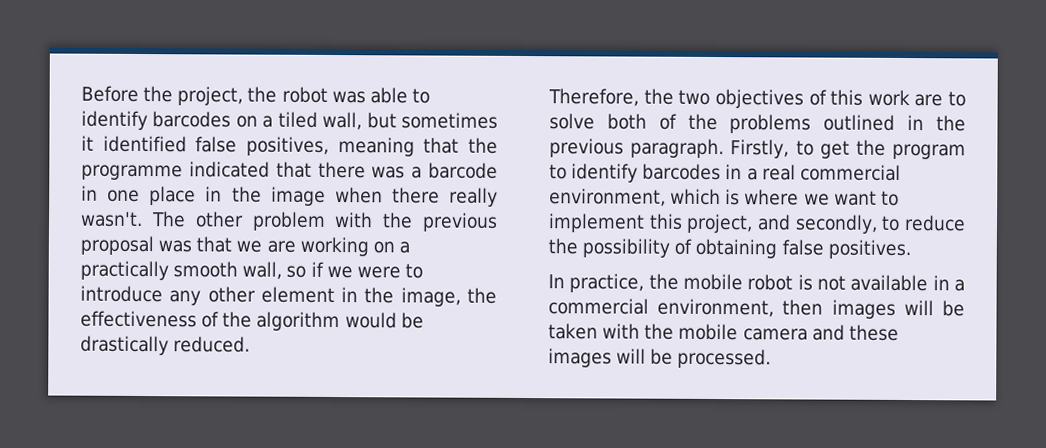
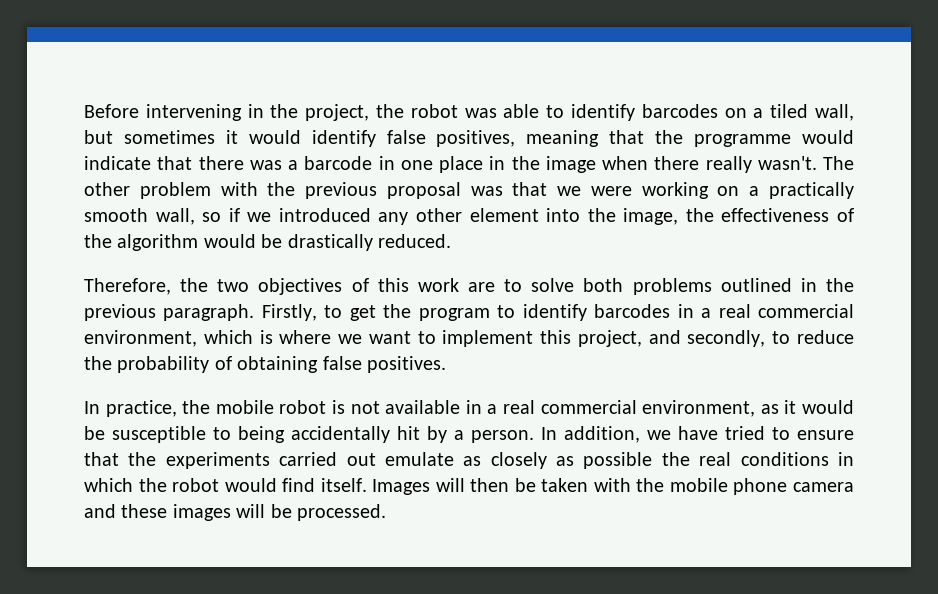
- Before the project, the robot was able to identify barcodes on a tiled wall, but sometimes it identified false positives, meaning that the programme indicated that there was a barcode in one place in the image when there really wasn't.
+ Before intervening in the project, the robot was able to identify barcodes on a tiled wall, but sometimes it would identify false positives, meaning that the programme would indicate that there was a barcode in one place in the image when there really wasn't.
- The other problem with the previous proposal was that we are working on a practically smooth wall, so if we were to introduce any other element in the image, the effectiveness of the algorithm would be drastically reduced.
+ The other problem with the previous proposal was that we were working on a practically smooth wall, so if we introduced any other element into the image, the effectiveness of the algorithm would be drastically reduced.
- Therefore, the two objectives of this work are to solve both of the problems outlined in the previous paragraph.
+ Therefore, the two objectives of this work are to solve both problems outlined in the previous paragraph.
- Firstly, to get the program to identify barcodes in a real commercial environment, which is where we want to implement this project, and secondly, to reduce the possibility of obtaining false positives.
+ Firstly, to get the program to identify barcodes in a real commercial environment, which is where we want to implement this project, and secondly, to reduce the probability of obtaining false positives.
- In practice, the mobile robot is not available in a commercial environment, then images will be taken with the mobile camera and these images will be processed.
+ In practice, the mobile robot is not available in a real commercial environment, as it would be susceptible to being accidentally hit by a person. In addition, we have tried to ensure that the experiments carried out emulate as closely as possible the real conditions in which the robot would find itself. Images will then be taken with the mobile phone camera and these images will be processed.

